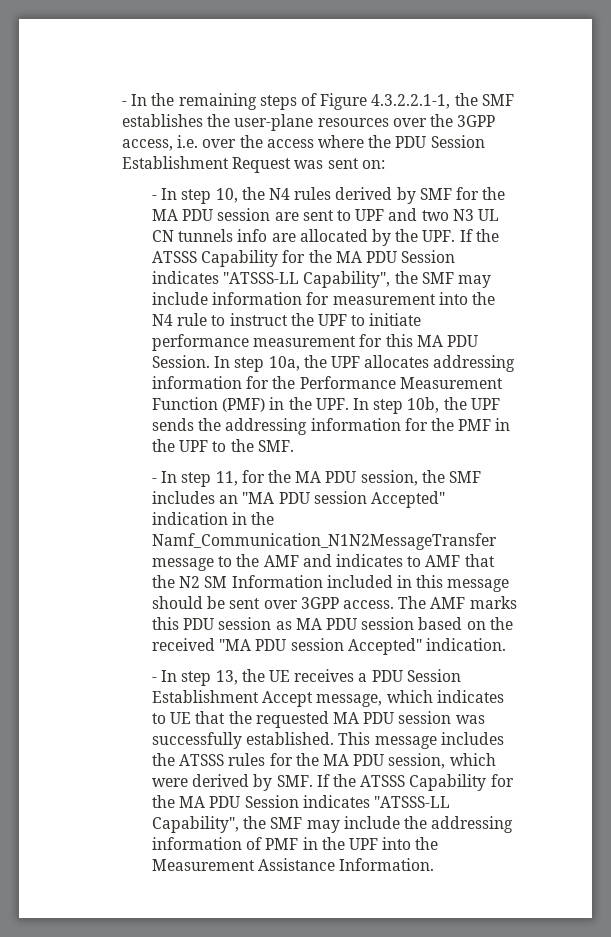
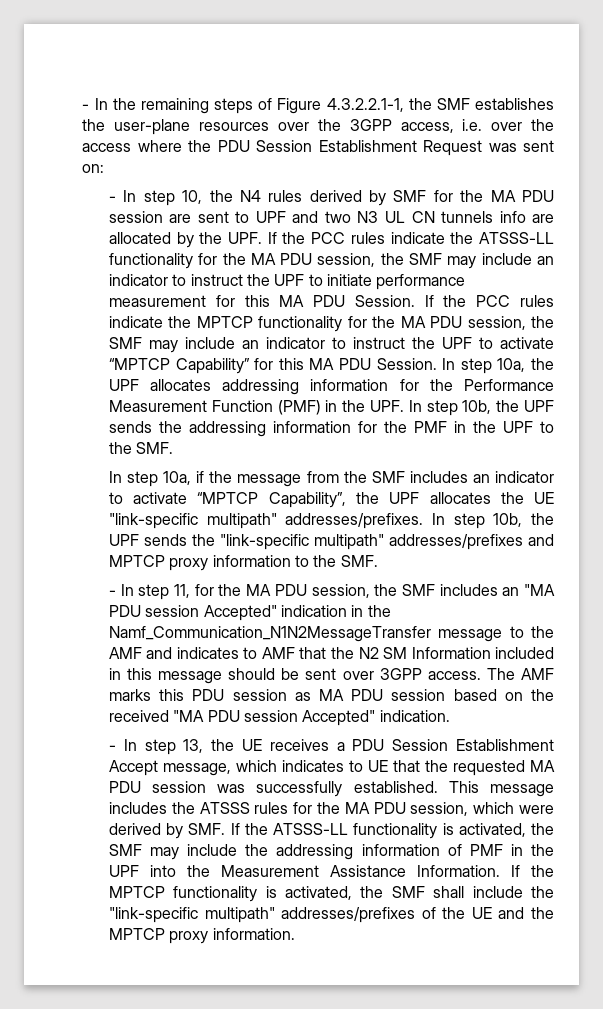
- - In step 10, the N4 rules derived by SMF for the MA PDU session are sent to UPF and two N3 UL CN tunnels info are allocated by the UPF. If the ATSSS Capability for the MA PDU Session indicates "ATSSS-LL Capability", the SMF may include information for measurement into the N4 rule to instruct the UPF to initiate performance measurement for this MA PDU Session.
+ - In step 10, the N4 rules derived by SMF for the MA PDU session are sent to UPF and two N3 UL CN tunnels info are allocated by the UPF. If the PCC rules indicate the ATSSS-LL functionality for the MA PDU session, the SMF may include an indicator to instruct the UPF to initiate performance measurement for this MA PDU Session.
+ If the PCC rules indicate the MPTCP functionality for the MA PDU session, the SMF may include an indicator to instruct the UPF to activate “MPTCP Capability” for this MA PDU Session.
+ In step 10a, if the message from the SMF includes an indicator to activate “MPTCP Capability”, the UPF allocates the UE "link-specific multipath" addresses/prefixes. In step 10b, the UPF sends the "link-specific multipath" addresses/prefixes and MPTCP proxy information to the SMF.
- This message includes the ATSSS rules for the MA PDU session, which were derived by SMF. If the ATSSS Capability for the MA PDU Session indicates "ATSSS-LL Capability", the SMF may include the addressing information of PMF in the UPF into the Measurement Assistance Information.
+ This message includes the ATSSS rules for the MA PDU session, which were derived by SMF. If the ATSSS-LL functionality is activated, the SMF may include the addressing information of PMF in the UPF into the Measurement Assistance Information.
+ If the MPTCP functionality is activated, the SMF shall include the "link-specific multipath" addresses/prefixes of the UE and the MPTCP proxy information.

